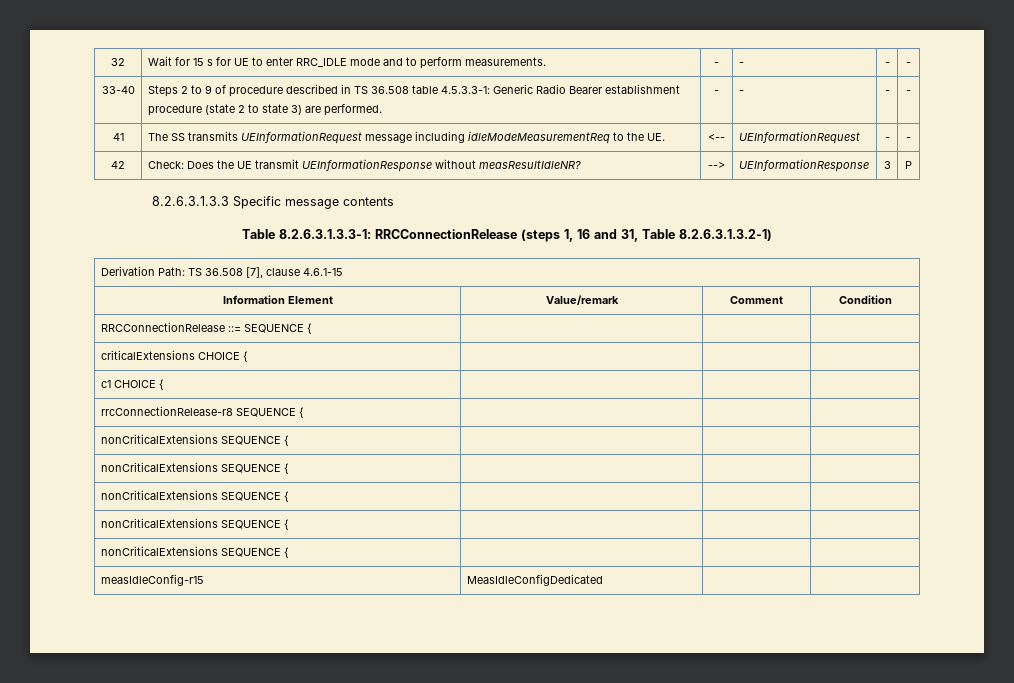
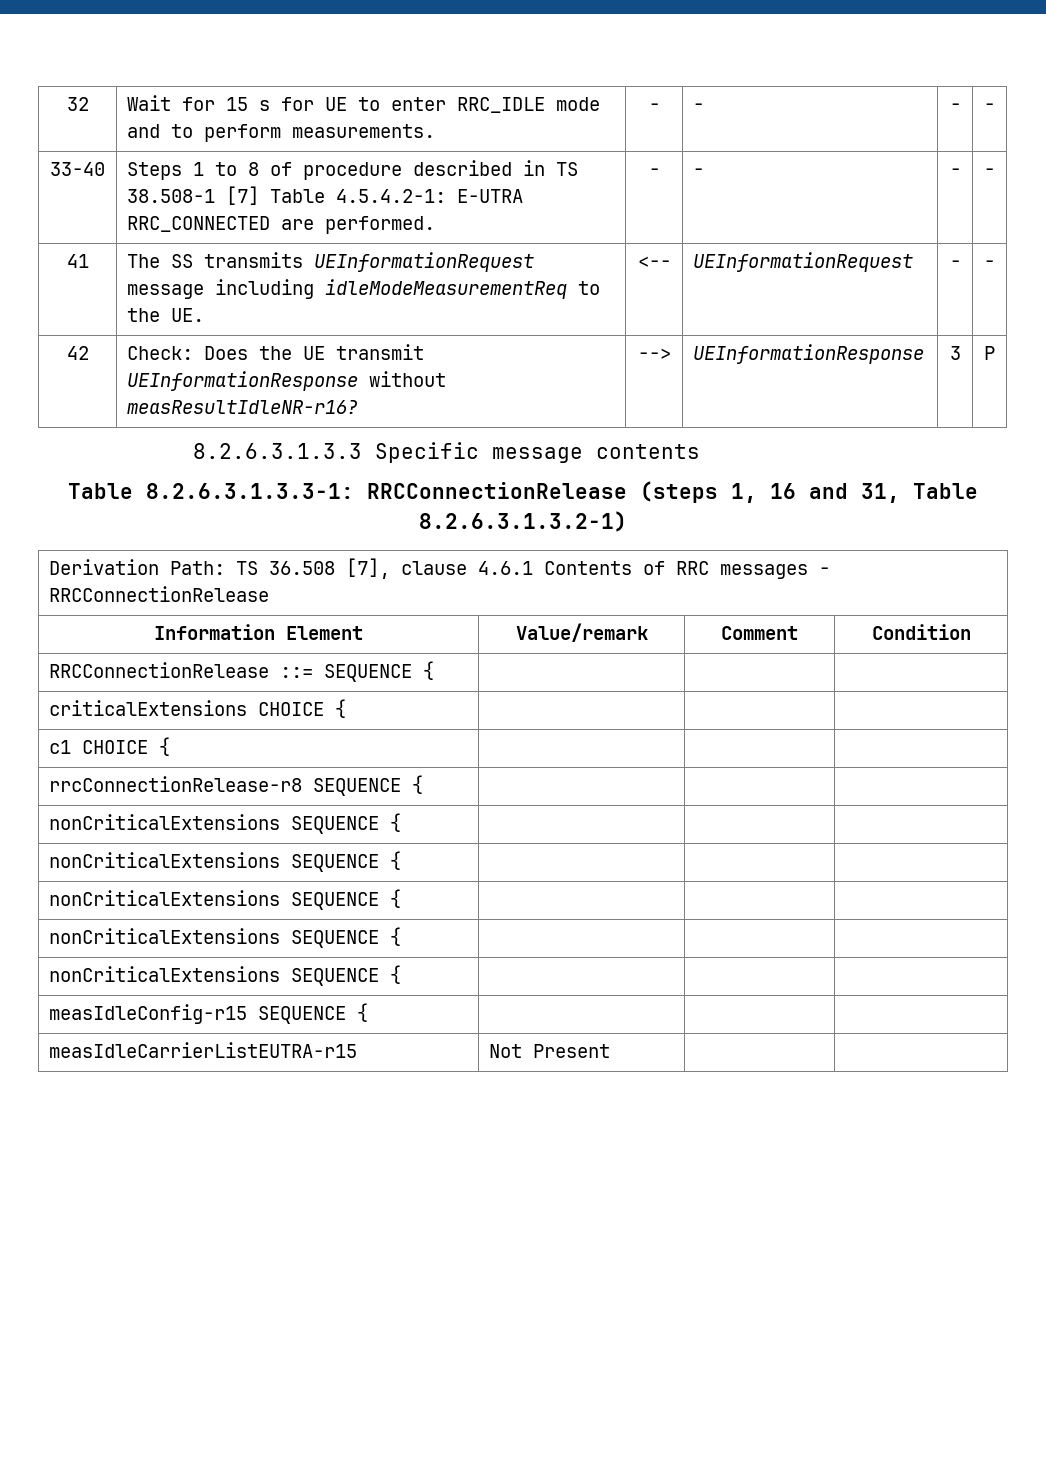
- 33-40 | Steps 2 to 9 of procedure described in TS 36.508 table 4.5.3.3-1: Generic Radio Bearer establishment procedure (state 2 to state 3) are performed. | - | - | - | -
+ 33-40 | Steps 1 to 8 of procedure described in TS 38.508-1 [7] Table 4.5.4.2-1: E-UTRA RRC_CONNECTED are performed. | - | - | - | -
- 42 | Check: Does the UE transmit UEInformationResponse without measResultIdleNR? | --> | UEInformationResponse | 3 | P
+ 42 | Check: Does the UE transmit UEInformationResponse without measResultIdleNR-r16? | --> | UEInformationResponse | 3 | P
- Derivation Path: TS 36.508 [7], clause 4.6.1-15
+ Derivation Path: TS 36.508 [7], clause 4.6.1 Contents of RRC messages - RRCConnectionRelease
- measIdleConfig-r15 | MeasIdleConfigDedicated | |
+ measIdleConfig-r15 SEQUENCE { | | |
+ measIdleCarrierListEUTRA-r15 | Not Present | |

